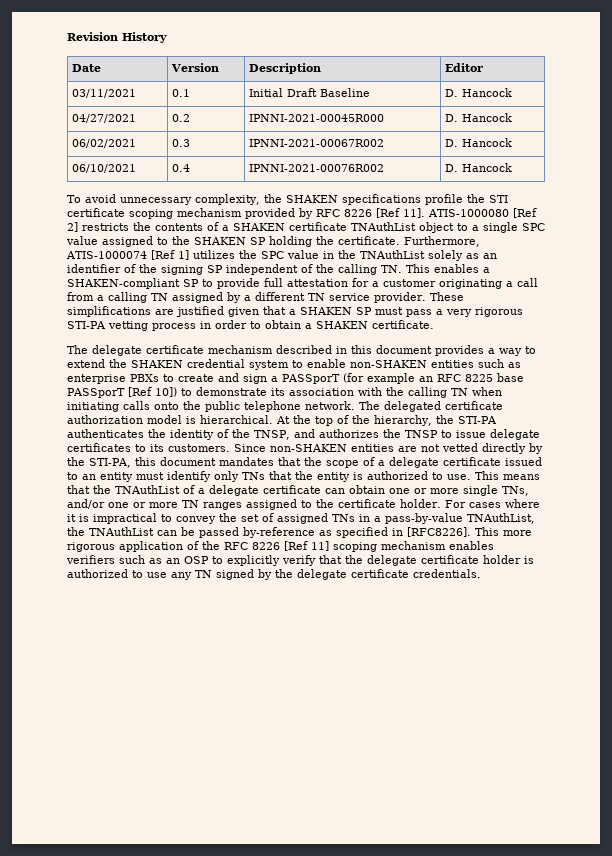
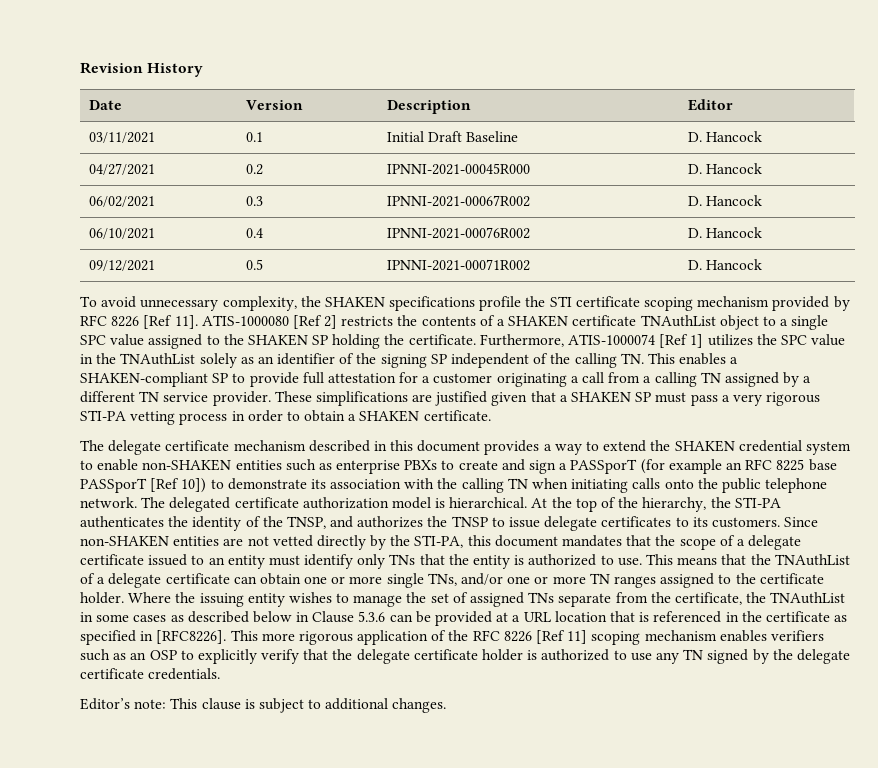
+ 09/12/2021 | 0.5 | IPNNI-2021-00071R002 | D. Hancock
- For cases where it is impractical to convey the set of assigned TNs in a pass-by-value TNAuthList, the TNAuthList can be passed by-reference as specified in [RFC8226].
+ Where the issuing entity wishes to manage the set of assigned TNs separate from the certificate, the TNAuthList in some cases as described below in Clause 5.3.6 can be provided at a URL location that is referenced in the certificate as specified in [RFC8226].
+ Editor’s note: This clause is subject to additional changes.

